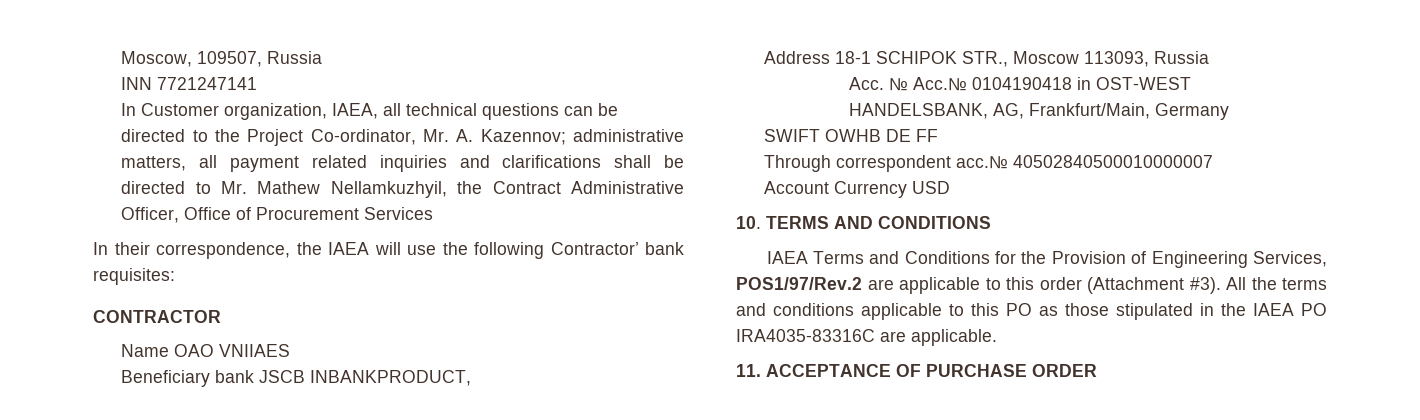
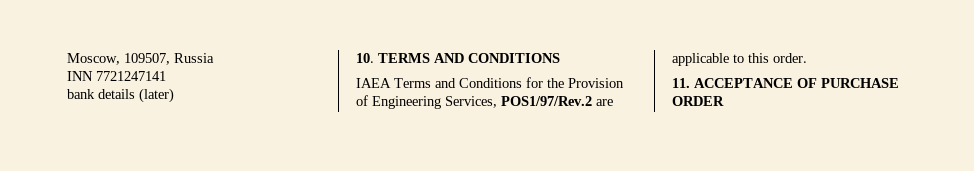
- In Customer organization, IAEA, all technical questions can be directed to the Project Co-ordinator, Mr. A. Kazennov; administrative matters, all payment related inquiries and clarifications shall be directed to Mr. Mathew Nellamkuzhyil, the Contract Administrative Officer, Office of Procurement Services
- In their correspondence, the IAEA will use the following Contractor’ bank requisites:
- CONTRACTOR
- Name OAO VNIIAES
- Beneficiary bank JSCB INBANKPRODUCT,
- Address 18-1 SCHIPOK STR., Moscow 113093, Russia
- Acc. № Acc.№ 0104190418 in OST-WEST HANDELSBANK, AG, Frankfurt/Main, Germany
- SWIFT OWHB DE FF
- Through correspondent acc.№ 40502840500010000007
- Account Currency USD
+ bank details (later)
- IAEA Terms and Conditions for the Provision of Engineering Services, POS1/97/Rev.2 are applicable to this order (Attachment #3). All the terms and conditions applicable to this PO as those stipulated in the IAEA PO IRA4035-83316C are applicable.
+ IAEA Terms and Conditions for the Provision of Engineering Services, POS1/97/Rev.2 are applicable to this order.

